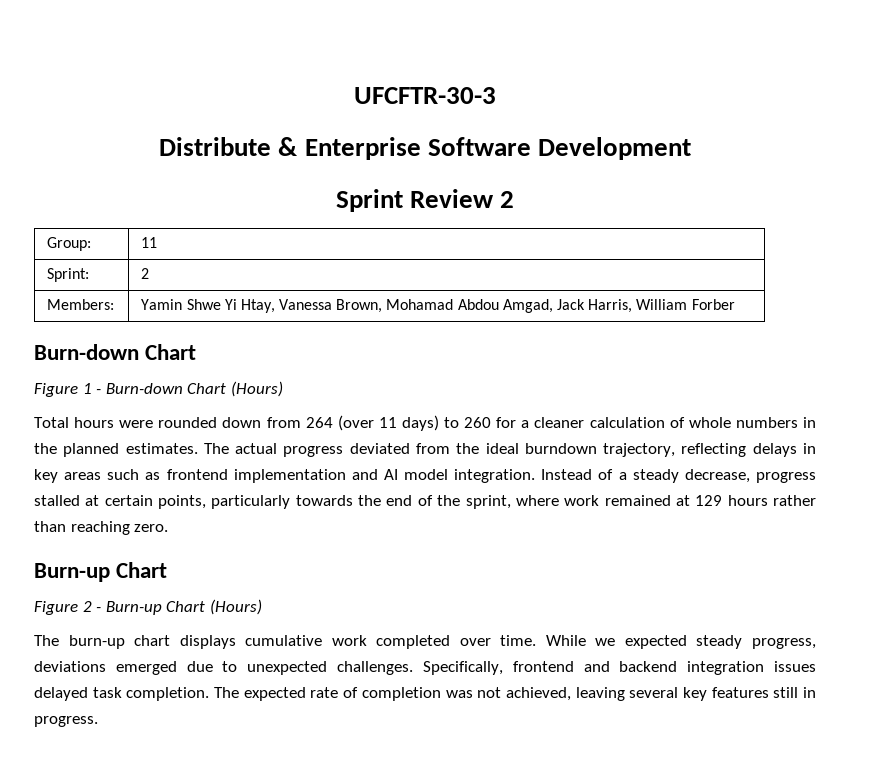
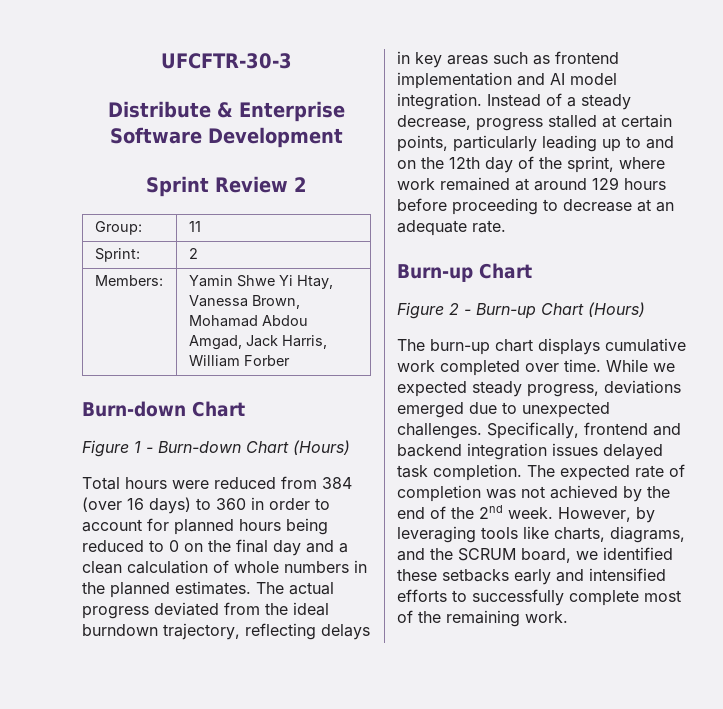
- Total hours were rounded down from 264 (over 11 days) to 260 for a cleaner calculation of whole numbers in the planned estimates.
+ Total hours were reduced from 384 (over 16 days) to 360 in order to account for planned hours being reduced to 0 on the final day and a clean calculation of whole numbers in the planned estimates.
- Instead of a steady decrease, progress stalled at certain points, particularly towards the end of the sprint, where work remained at 129 hours rather than reaching zero.
+ Instead of a steady decrease, progress stalled at certain points, particularly leading up to and on the 12th day of the sprint, where work remained at around 129 hours before proceeding to decrease at an adequate rate.
- The expected rate of completion was not achieved, leaving several key features still in progress.
+ The expected rate of completion was not achieved by the end of the 2nd week. However, by leveraging tools like charts, diagrams, and the SCRUM board, we identified these setbacks early and intensified efforts to successfully complete most of the remaining work.

